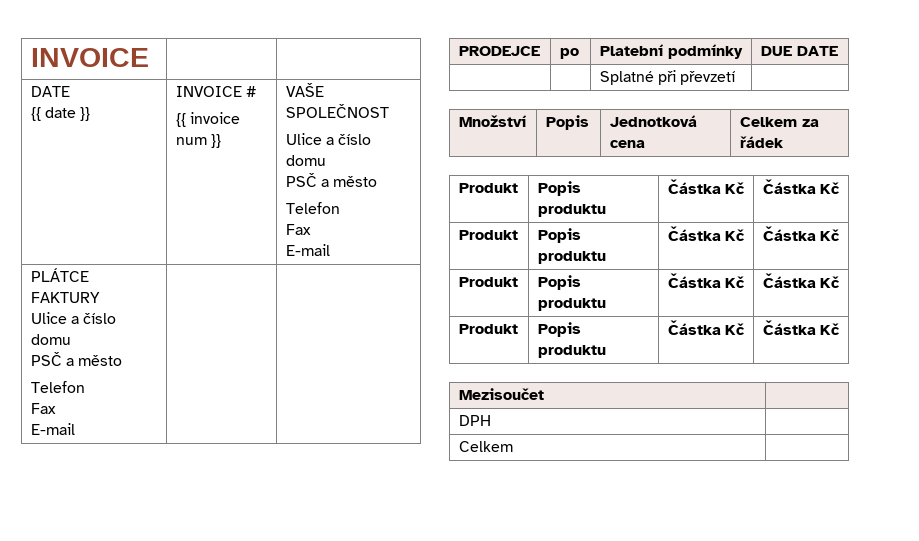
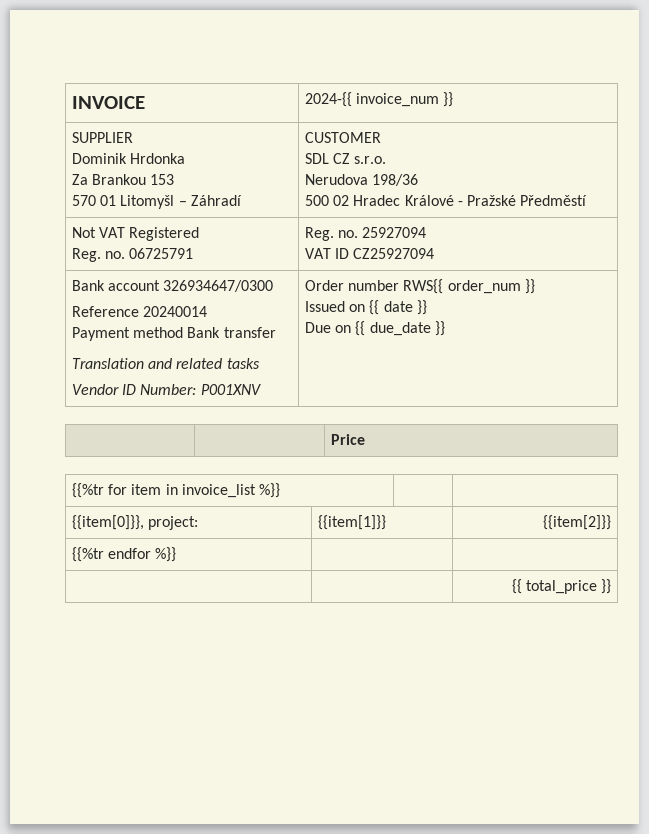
- INVOICE | |
- DATE
- {{ date }} | INVOICE #
- {{ invoice num }} | VAŠE SPOLEČNOST
- Ulice a číslo domu
- PSČ a město
- Telefon
- Fax
- E-mail
- PLÁTCE FAKTURY
- Ulice a číslo domu
- PSČ a město
- Telefon
- Fax
- E-mail | |
- PRODEJCE | po | Platební podmínky | DUE DATE
- | | Splatné při převzetí |
- Množství | Popis | Jednotková cena | Celkem za řádek
- Produkt | Popis produktu | Částka Kč | Částka Kč
- Produkt | Popis produktu | Částka Kč | Částka Kč
- Produkt | Popis produktu | Částka Kč | Částka Kč
- Produkt | Popis produktu | Částka Kč | Částka Kč
- Mezisoučet |
- DPH |
- Celkem |
+ INVOICE | 2024-{{ invoice_num }}
+ SUPPLIER
+ Dominik Hrdonka
+ Za Brankou 153
+ 570 01 Litomyšl – Záhradí | CUSTOMER
+ SDL CZ s.r.o.
+ Nerudova 198/36
+ 500 02 Hradec Králové - Pražské Předměstí
+ Not VAT Registered
+ Reg. no. 06725791 | Reg. no. 25927094
+ VAT ID CZ25927094
+ Bank account 326934647/0300
+ Reference 20240014
+ Payment method Bank transfer
+ Translation and related tasks
+ Vendor ID Number: P001XNV | Order number RWS{{ order_num }}
+ Issued on {{ date }}
+ Due on {{ due_date }}
+ | | Price
+ {{%tr for item in invoice_list %}} | |
+ {{item[0]}}, project: | {{item[1]}} | {{item[2]}}
+ {{%tr endfor %}} | |
+ | | {{ total_price }}

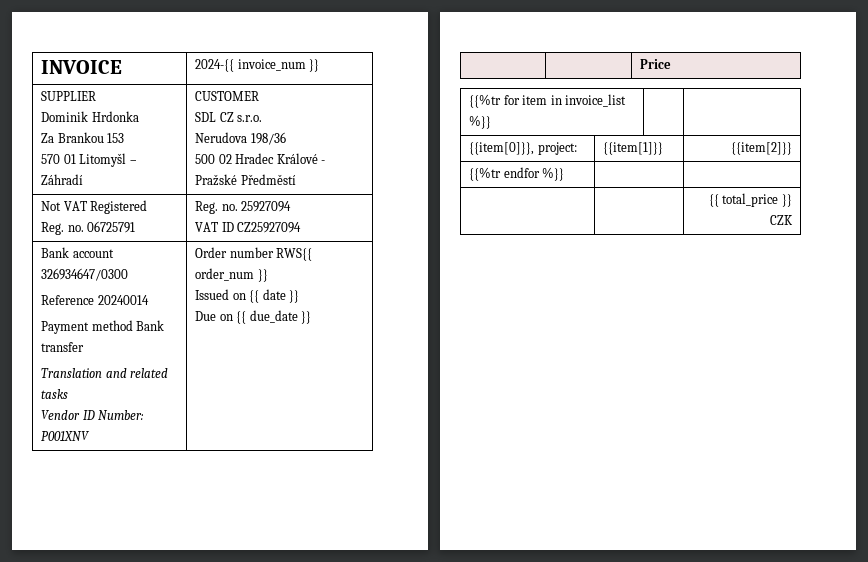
- | | {{ total_price }}
+ | | {{ total_price }} CZK

